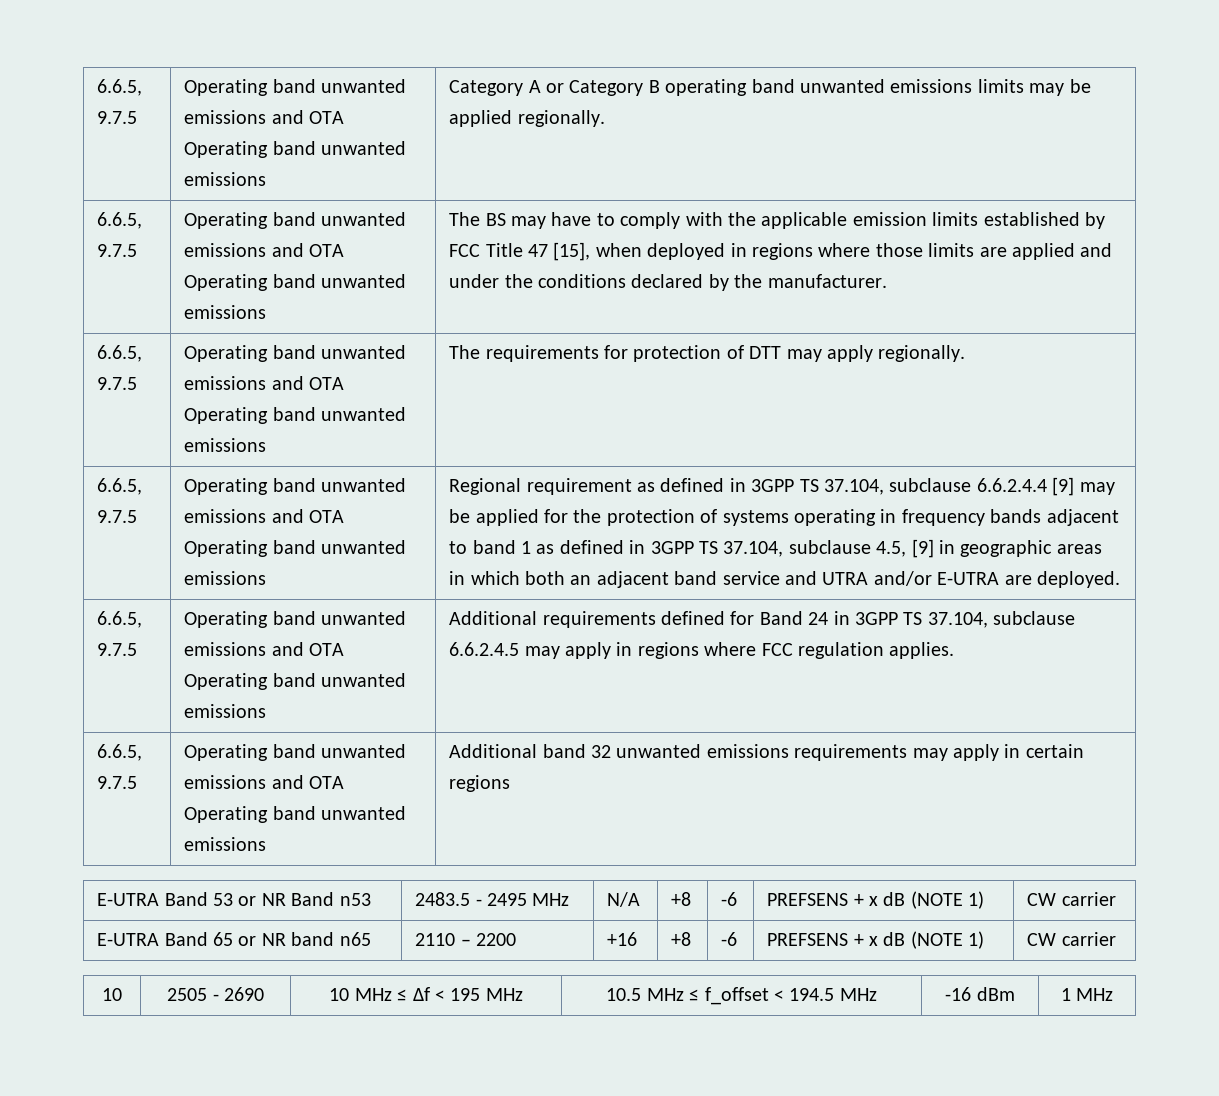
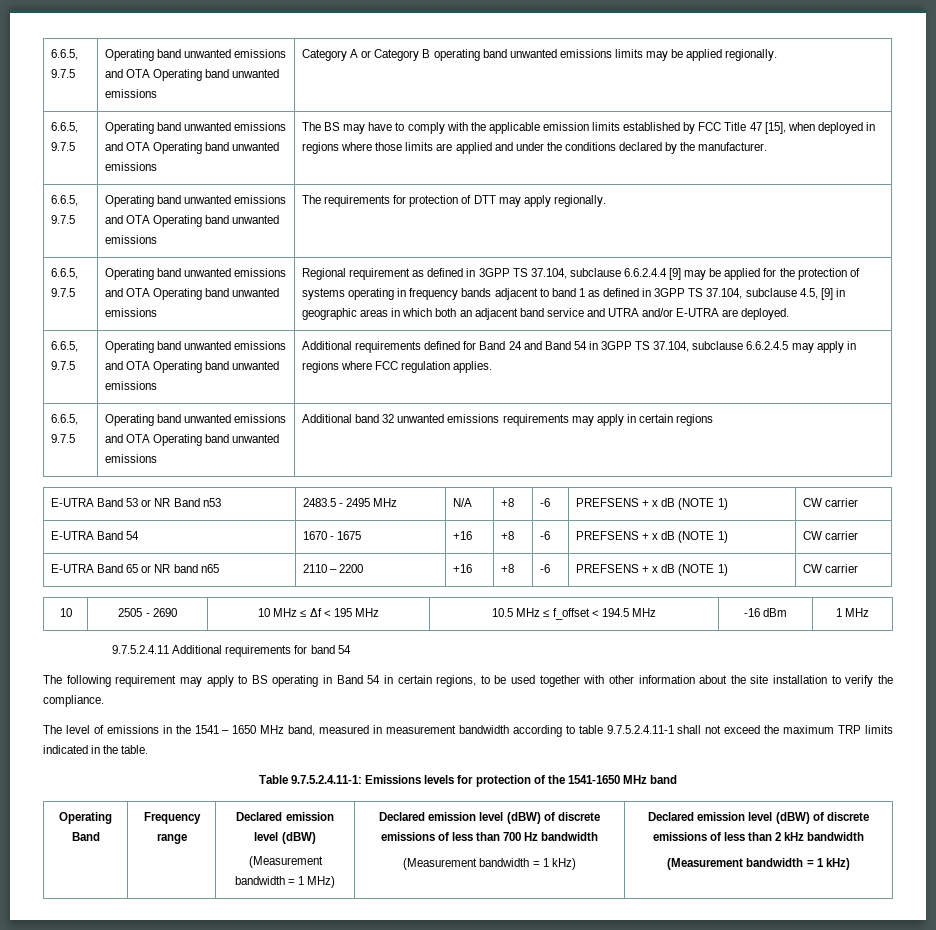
- 6.6.5, 9.7.5 | Operating band unwanted emissions and OTA Operating band unwanted emissions | Additional requirements defined for Band 24 in 3GPP TS 37.104, subclause 6.6.2.4.5 may apply in regions where FCC regulation applies.
+ 6.6.5, 9.7.5 | Operating band unwanted emissions and OTA Operating band unwanted emissions | Additional requirements defined for Band 24 and Band 54 in 3GPP TS 37.104, subclause 6.6.2.4.5 may apply in regions where FCC regulation applies.
+ E-UTRA Band 54 | 1670 - 1675 | +16 | +8 | -6 | PREFSENS + x dB (NOTE 1) | CW carrier
+ 9.7.5.2.4.11 Additional requirements for band 54
+ The following requirement may apply to BS operating in Band 54 in certain regions, to be used together with other information about the site installation to verify the compliance.
+ The level of emissions in the 1541 – 1650 MHz band, measured in measurement bandwidth according to table 9.7.5.2.4.11-1 shall not exceed the maximum TRP limits indicated in the table.
+ Table 9.7.5.2.4.11-1: Emissions levels for protection of the 1541-1650 MHz band
+ Operating Band | Frequency range | Declared emission level (dBW)
+ (Measurement bandwidth = 1 MHz) | Declared emission level (dBW) of discrete emissions of less than 700 Hz bandwidth
+ (Measurement bandwidth = 1 kHz) | Declared emission level (dBW) of discrete emissions of less than 2 kHz bandwidth
+ (Measurement bandwidth = 1 kHz)

